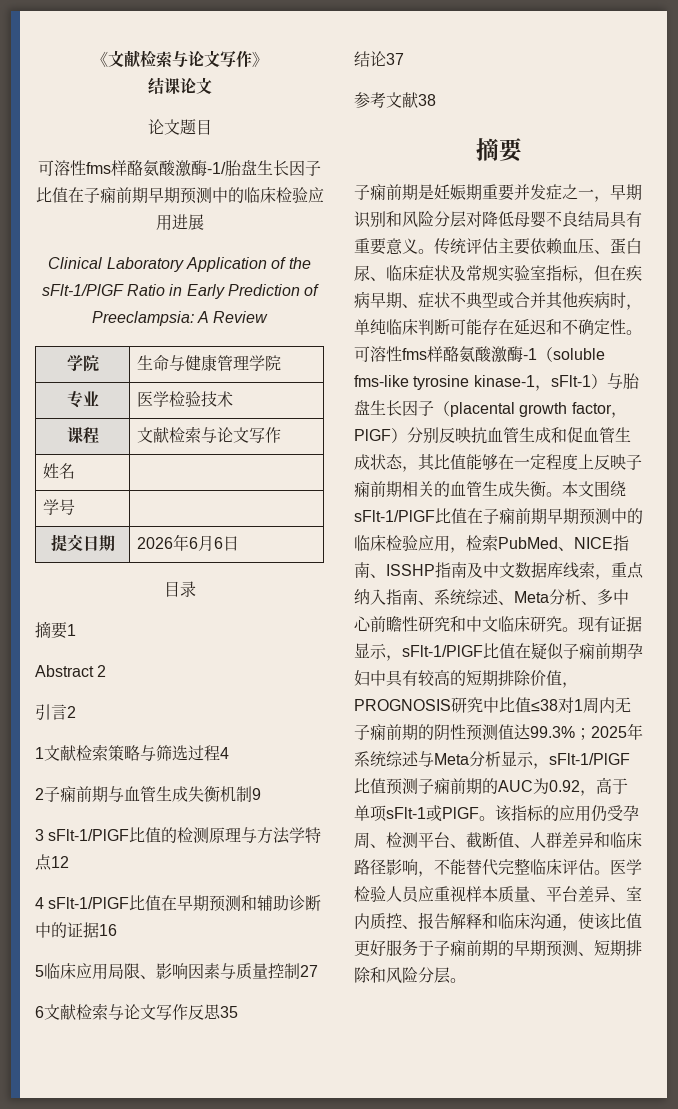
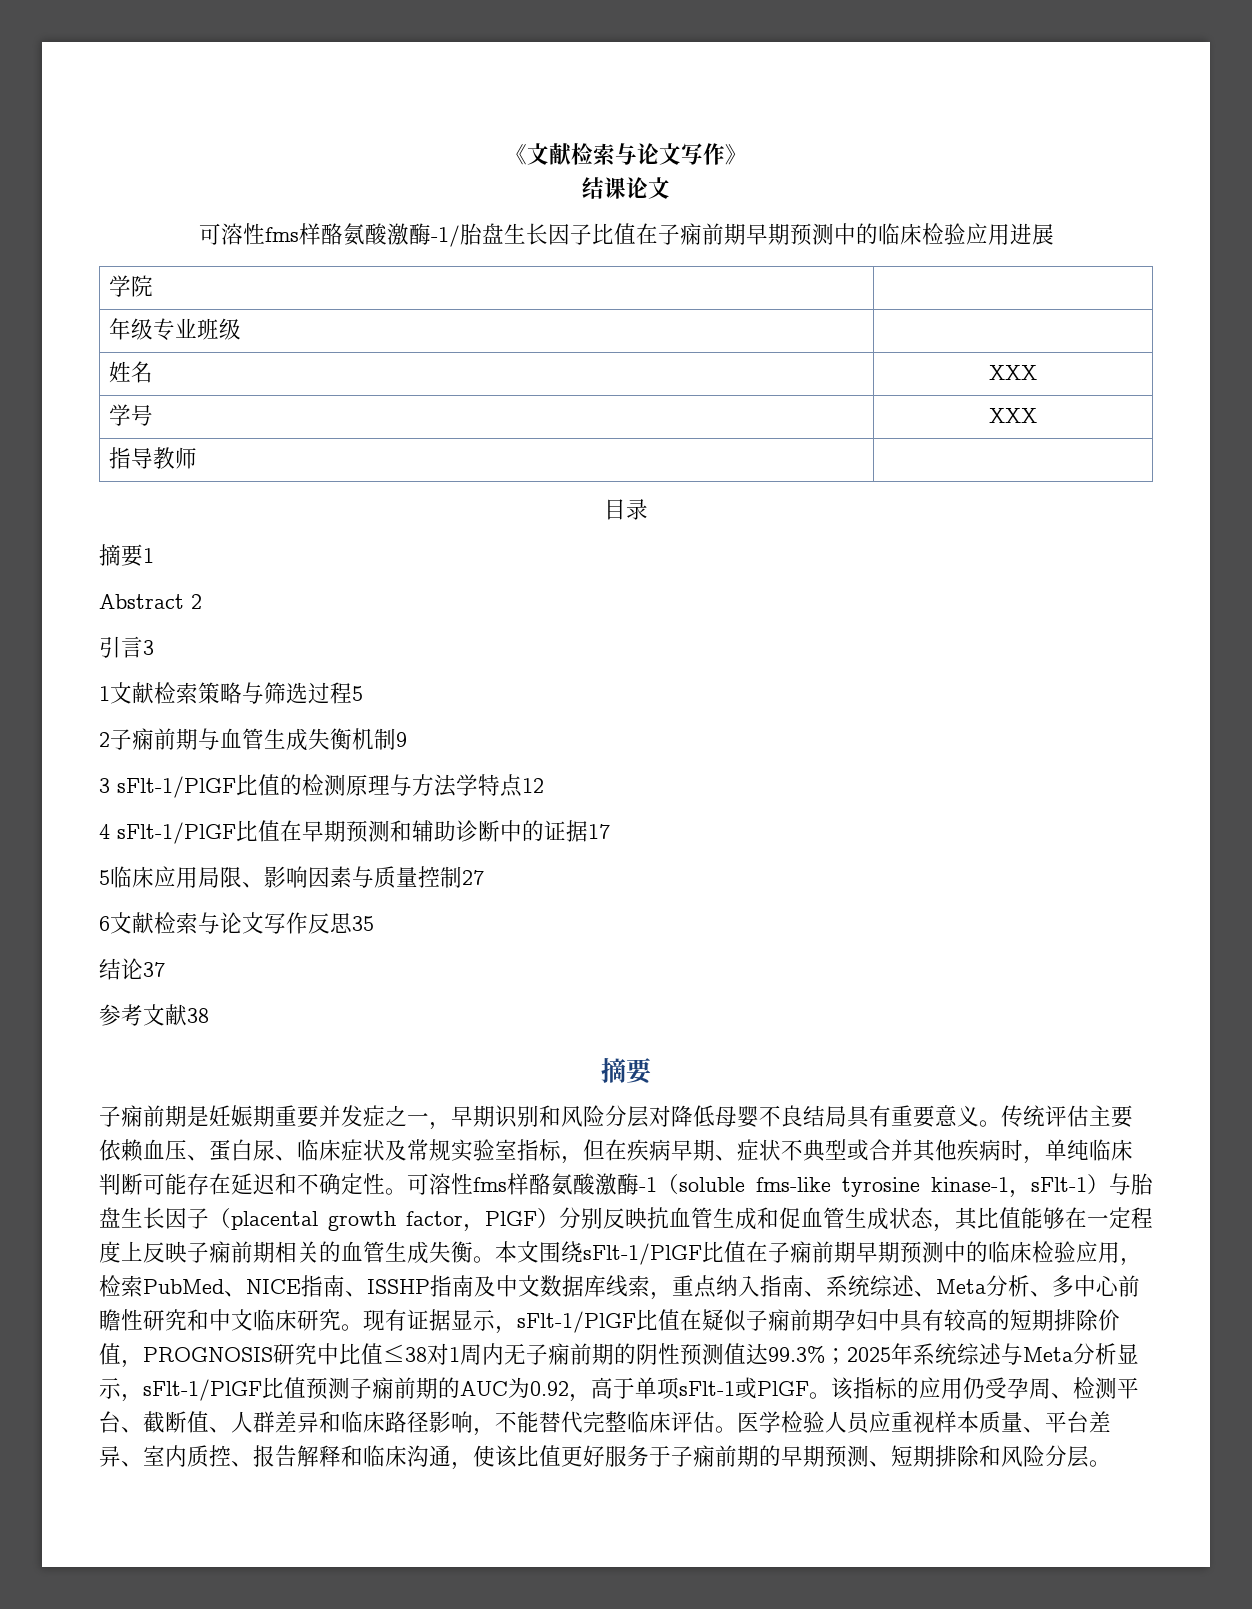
- 论文题目
- Clinical Laboratory Application of the sFlt-1/PlGF Ratio in Early Prediction of Preeclampsia: A Review
- 学院 | 生命与健康管理学院
- 专业 | 医学检验技术
- 课程 | 文献检索与论文写作
+ 学院 |
+ 年级专业班级 |
- 姓名 |
+ 姓名 | XXX
- 学号 |
- 提交日期 | 2026年6月6日
+ 学号 | XXX
+ 指导教师 |
- 引言2
+ 引言3
- 1文献检索策略与筛选过程4
+ 1文献检索策略与筛选过程5
- 4 sFlt-1/PlGF比值在早期预测和辅助诊断中的证据16
+ 4 sFlt-1/PlGF比值在早期预测和辅助诊断中的证据17

